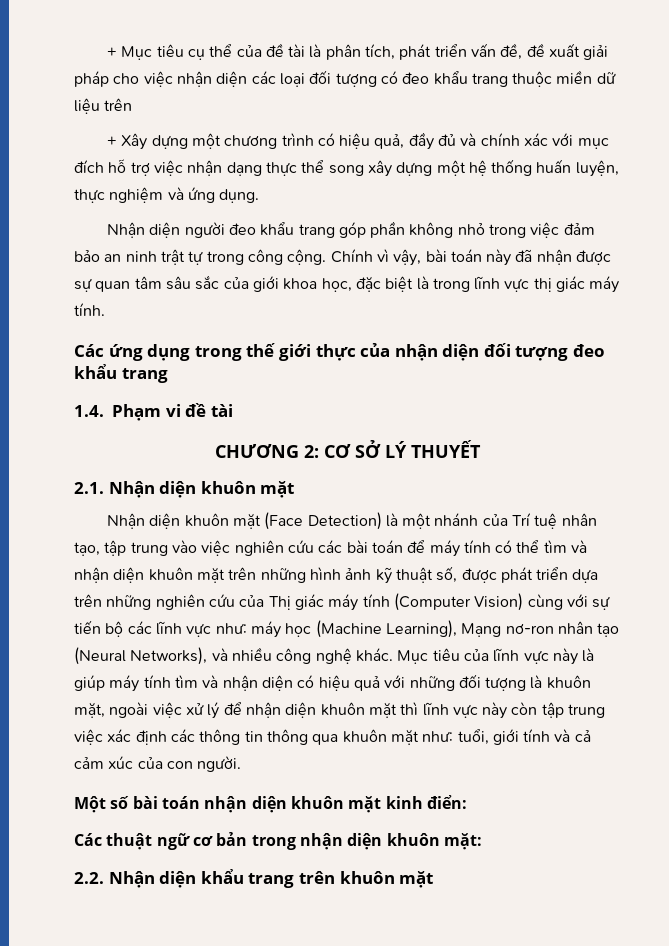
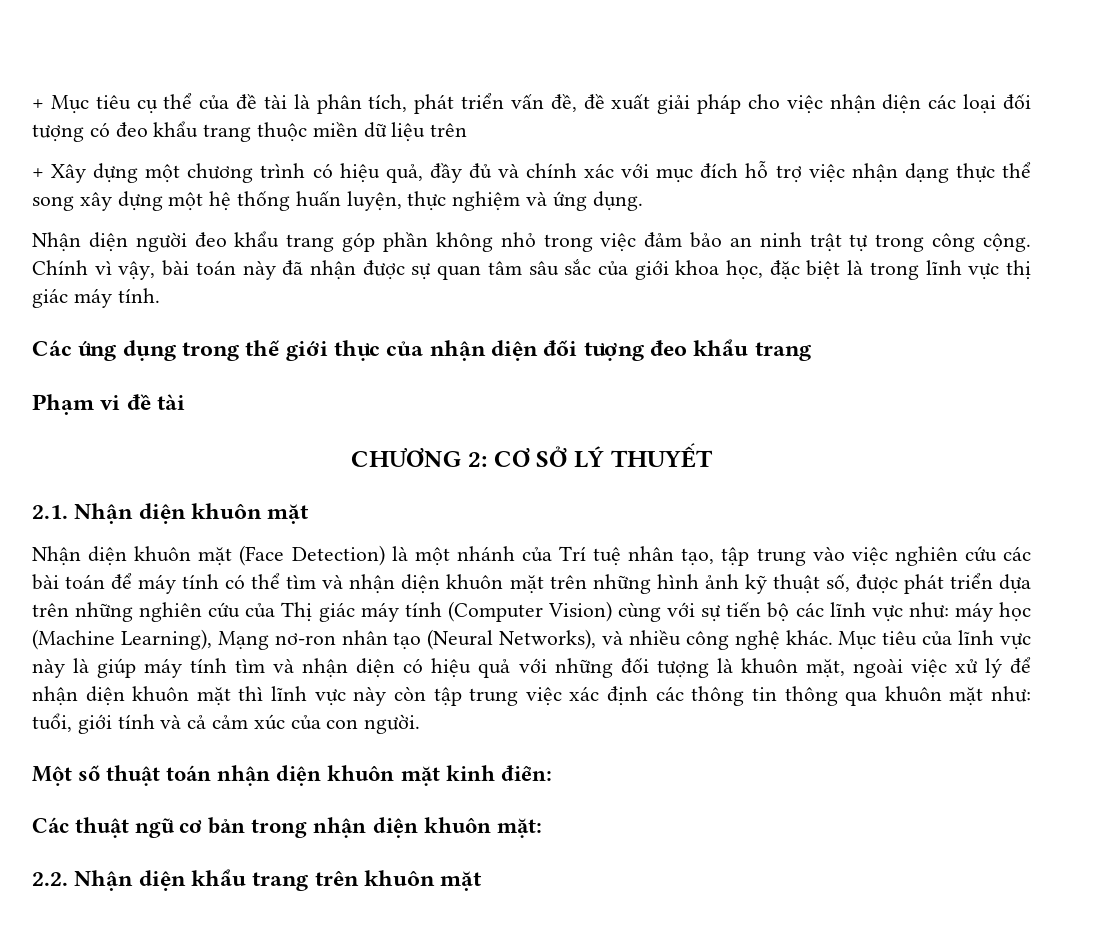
- 1.4. Phạm vi đề tài
+ Phạm vi đề tài
- Một số bài toán nhận diện khuôn mặt kinh điển:
+ Một số thuật toán nhận diện khuôn mặt kinh điển:

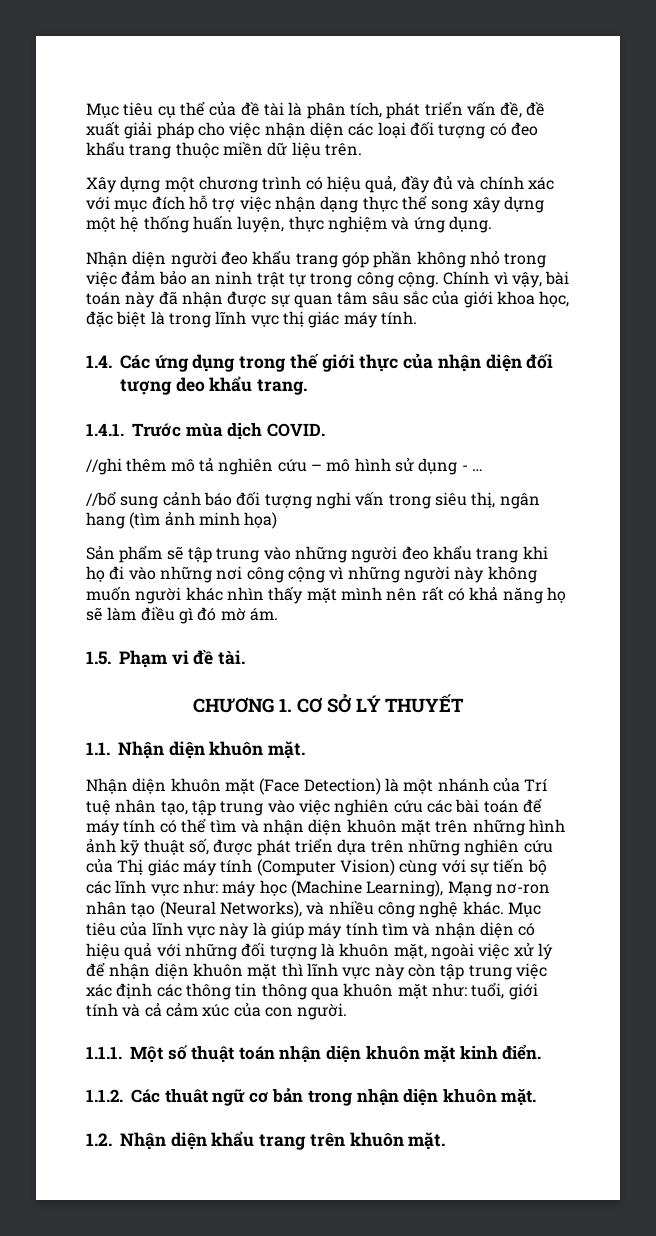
- + Mục tiêu cụ thể của đề tài là phân tích, phát triển vấn đề, đề xuất giải pháp cho việc nhận diện các loại đối tượng có đeo khẩu trang thuộc miền dữ liệu trên
- + Xây dựng một chương trình có hiệu quả, đầy đủ và chính xác với mục đích hỗ trợ việc nhận dạng thực thể song xây dựng một hệ thống huấn luyện, thực nghiệm và ứng dụng.
+ Mục tiêu cụ thể của đề tài là phân tích, phát triển vấn đề, đề xuất giải pháp cho việc nhận diện các loại đối tượng có đeo khẩu trang thuộc miền dữ liệu trên.
+ Xây dựng một chương trình có hiệu quả, đầy đủ và chính xác với mục đích hỗ trợ việc nhận dạng thực thể song xây dựng một hệ thống huấn luyện, thực nghiệm và ứng dụng.
- Các ứng dụng trong thế giới thực của nhận diện đối tượng đeo khẩu trang
- Phạm vi đề tài
+ 1.4. Các ứng dụng trong thế giới thực của nhận diện đối tượng deo khẩu trang.
+ 1.4.1. Trước mùa dịch COVID.
+ //ghi thêm mô tả nghiên cứu – mô hình sử dụng - …
+ //bổ sung cảnh báo đối tượng nghi vấn trong siêu thị, ngân hang (tìm ảnh minh họa)
+ Sản phẩm sẽ tập trung vào những người đeo khẩu trang khi họ đi vào những nơi công cộng vì những người này không muốn người khác nhìn thấy mặt mình nên rất có khả năng họ sẽ làm điều gì đó mờ ám.
+ 1.5. Phạm vi đề tài.
- CHƯƠNG 2: CƠ SỞ LÝ THUYẾT
+ CHƯƠNG 1. CƠ SỞ LÝ THUYẾT
- 2.1. Nhận diện khuôn mặt
+ 1.1. Nhận diện khuôn mặt.
- Một số thuật toán nhận diện khuôn mặt kinh điển:
- Các thuật ngữ cơ bản trong nhận diện khuôn mặt:
- 2.2. Nhận diện khẩu trang trên khuôn mặt
+ 1.1.1. Một số thuật toán nhận diện khuôn mặt kinh điển.
+ 1.1.2. Các thuât ngữ cơ bản trong nhận diện khuôn mặt.
+ 1.2. Nhận diện khẩu trang trên khuôn mặt.

